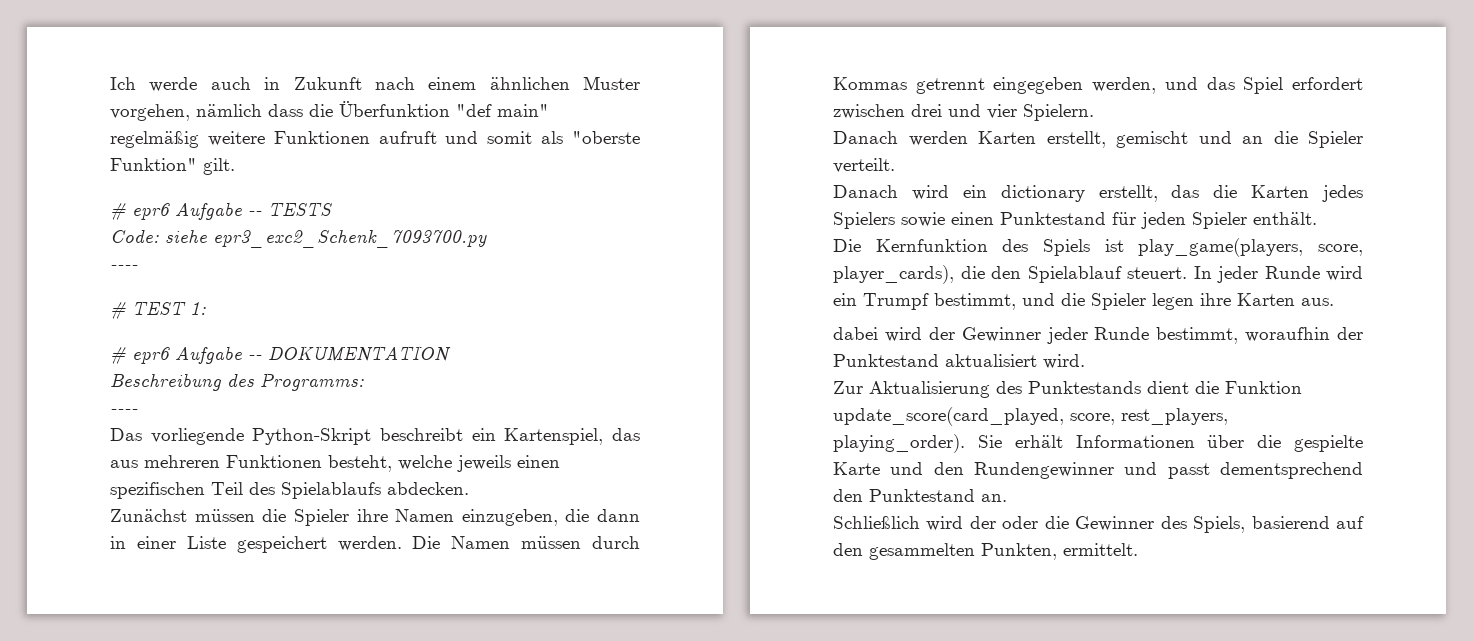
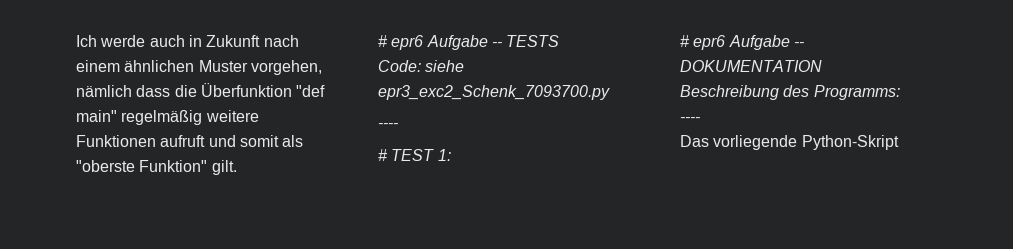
- Das vorliegende Python-Skript beschreibt ein Kartenspiel, das aus mehreren Funktionen besteht, welche jeweils einen spezifischen Teil des Spielablaufs abdecken.
- Zunächst müssen die Spieler ihre Namen einzugeben, die dann in einer Liste gespeichert werden. Die Namen müssen durch Kommas getrennt eingegeben werden, und das Spiel erfordert zwischen drei und vier Spielern.
- Danach werden Karten erstellt, gemischt und an die Spieler verteilt.
- Danach wird ein dictionary erstellt, das die Karten jedes Spielers sowie einen Punktestand für jeden Spieler enthält.
- Die Kernfunktion des Spiels ist play_game(players, score, player_cards), die den Spielablauf steuert. In jeder Runde wird ein Trumpf bestimmt, und die Spieler legen ihre Karten aus.
- dabei wird der Gewinner jeder Runde bestimmt, woraufhin der Punktestand aktualisiert wird.
- Zur Aktualisierung des Punktestands dient die Funktion update_score(card_played, score, rest_players, playing_order). Sie erhält Informationen über die gespielte Karte und den Rundengewinner und passt dementsprechend den Punktestand an.
- Schließlich wird der oder die Gewinner des Spiels, basierend auf den gesammelten Punkten, ermittelt.
+ Das vorliegende Python-Skript

